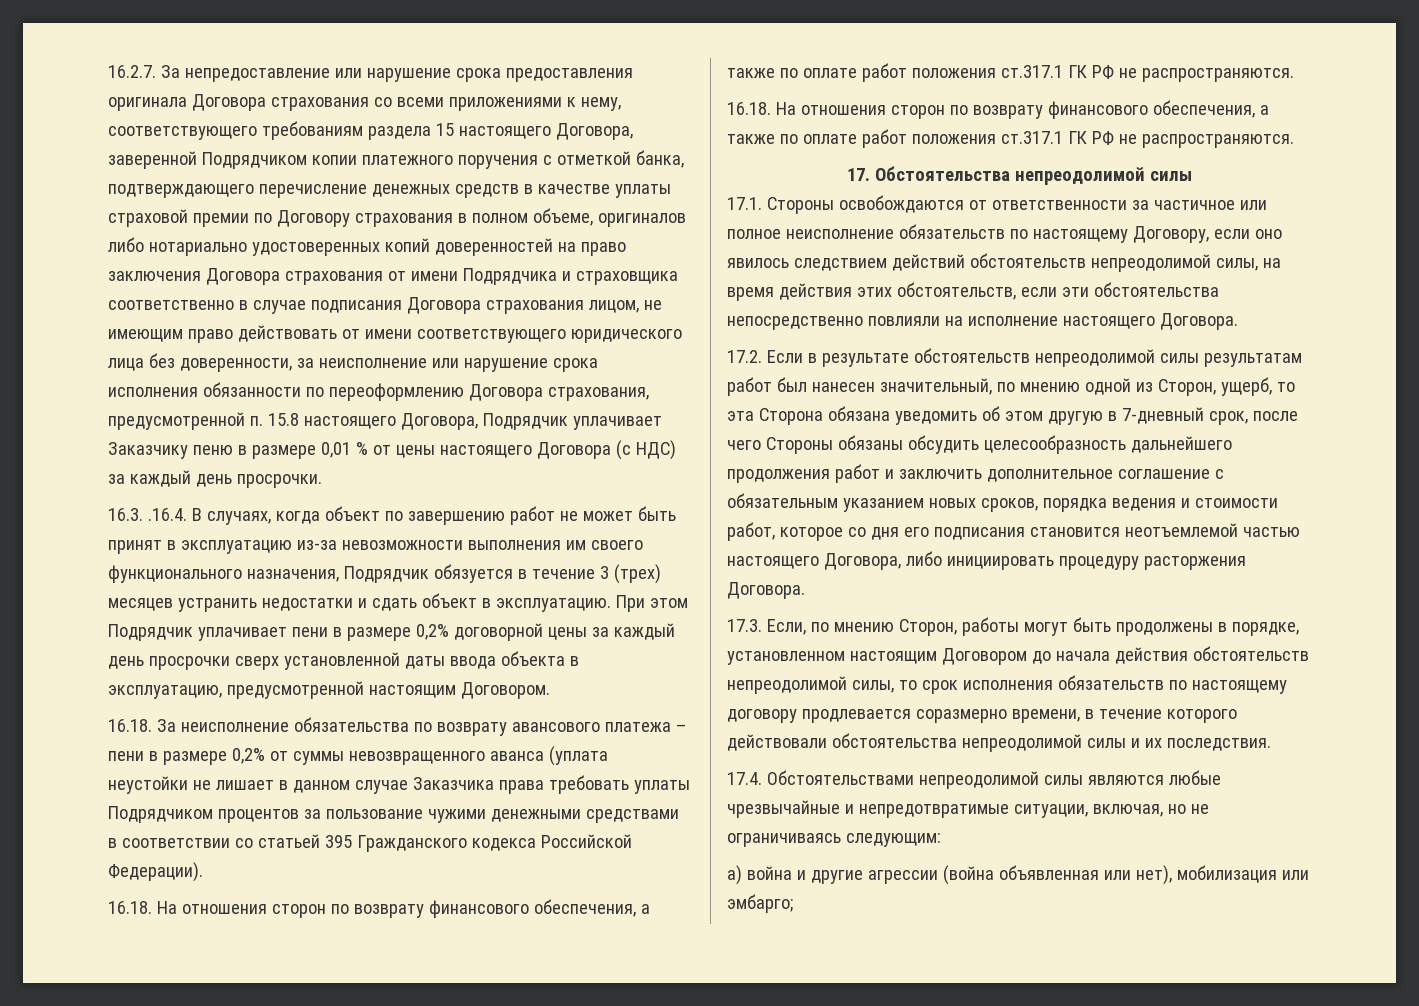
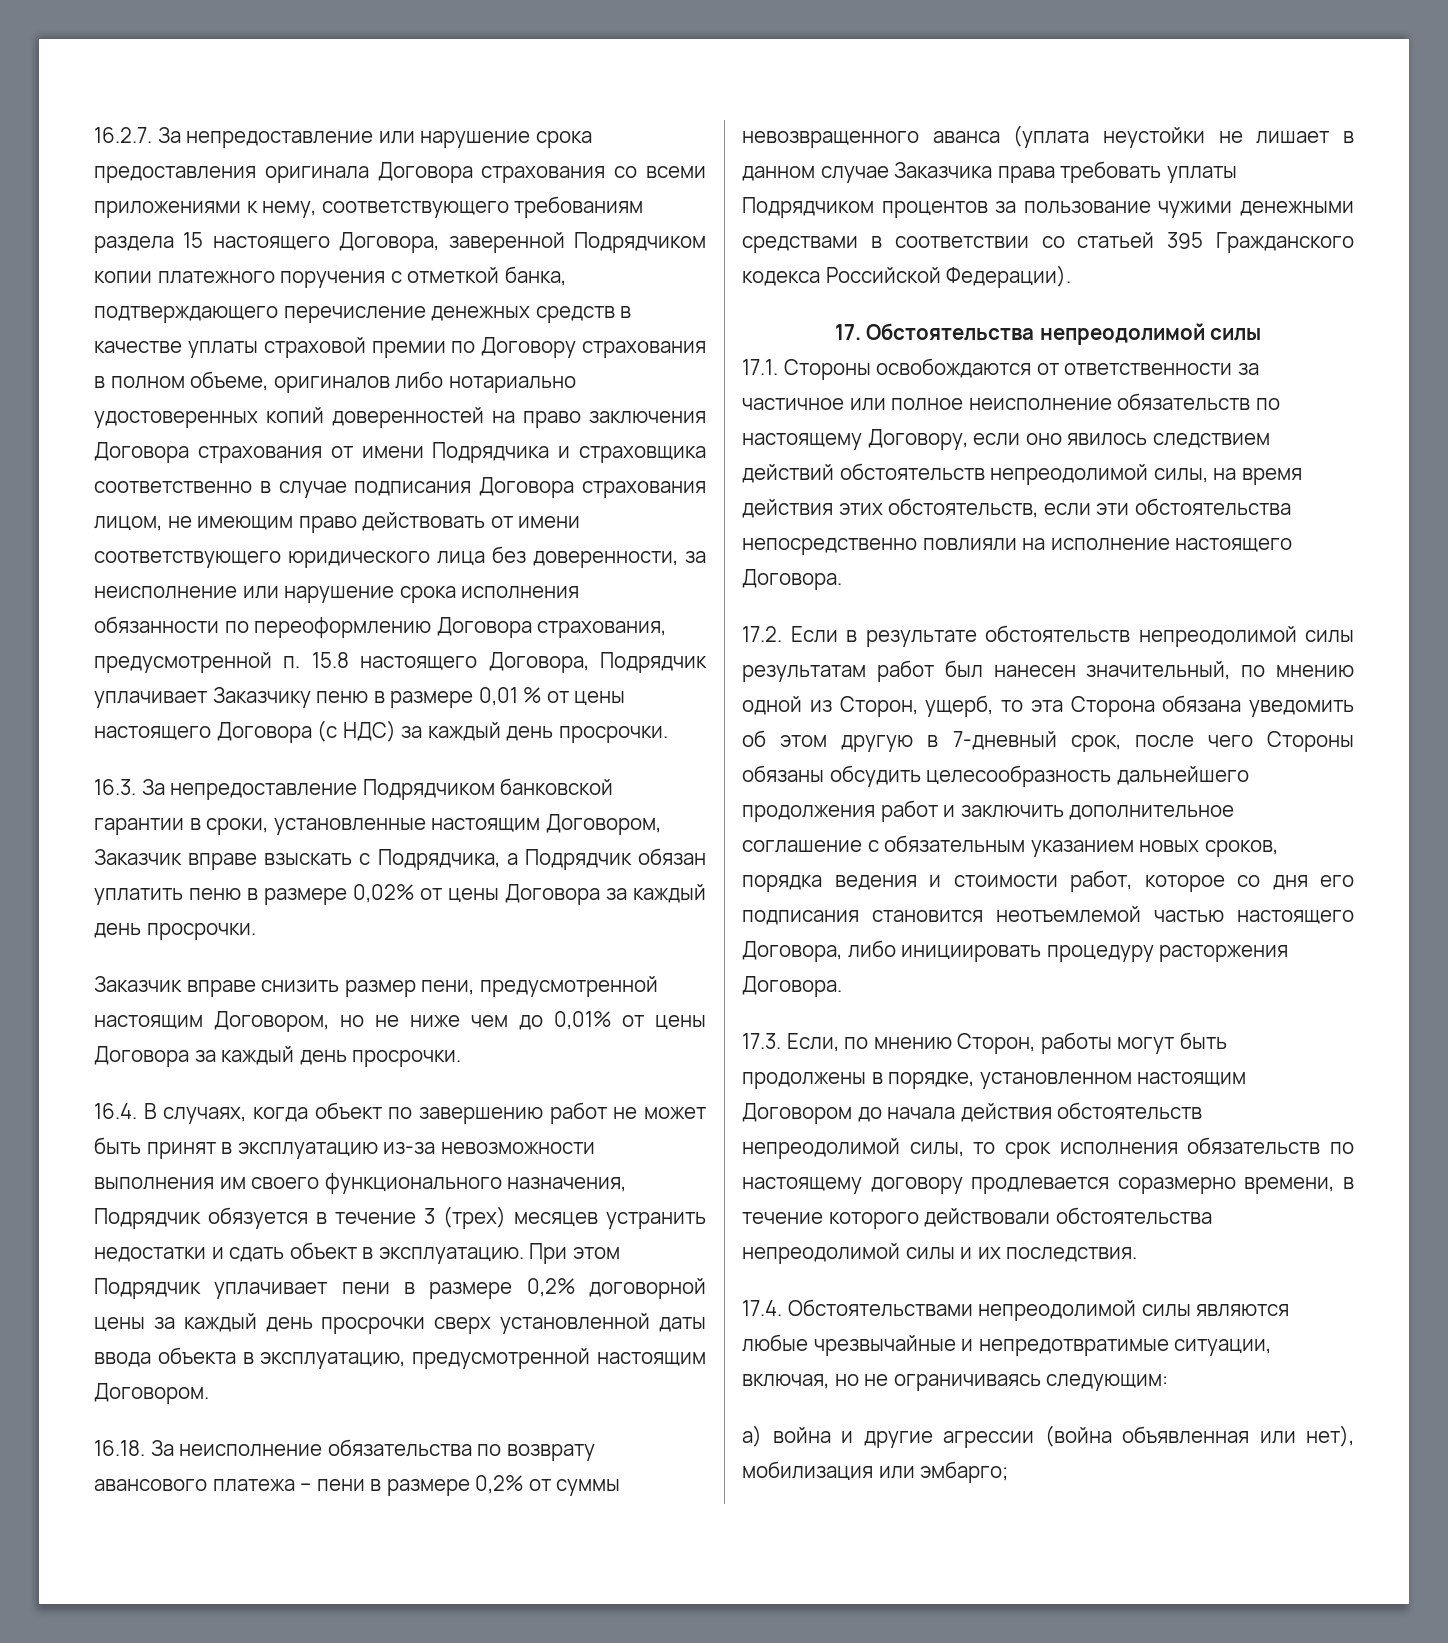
- 16.3. .16.4. В случаях, когда объект по завершению работ не может быть принят в эксплуатацию из-за невозможности выполнения им своего функционального назначения, Подрядчик обязуется в течение 3 (трех) месяцев устранить недостатки и сдать объект в эксплуатацию.
+ 16.3. За непредоставление Подрядчиком банковской гарантии в сроки, установленные настоящим Договором, Заказчик вправе взыскать с Подрядчика, а Подрядчик обязан уплатить пеню в размере 0,02% от цены Договора за каждый день просрочки.
+ Заказчик вправе снизить размер пени, предусмотренной настоящим Договором, но не ниже чем до 0,01% от цены Договора за каждый день просрочки.
+ 16.4. В случаях, когда объект по завершению работ не может быть принят в эксплуатацию из-за невозможности выполнения им своего функционального назначения, Подрядчик обязуется в течение 3 (трех) месяцев устранить недостатки и сдать объект в эксплуатацию.
  16.18. За неисполнение обязательства по возврату авансового платежа – пени в размере 0,2% от суммы невозвращенного аванса (уплата неустойки не лишает в данном случае Заказчика права требовать уплаты Подрядчиком процентов за пользование чужими денежными средствами в соответствии со статьей 395 Гражданского кодекса Российской Федерации).
- 16.18. На отношения сторон по возврату финансового обеспечения, а также по оплате работ положения ст.317.1 ГК РФ не распространяются.
- 16.18. На отношения сторон по возврату финансового обеспечения, а также по оплате работ положения ст.317.1 ГК РФ не распространяются.

